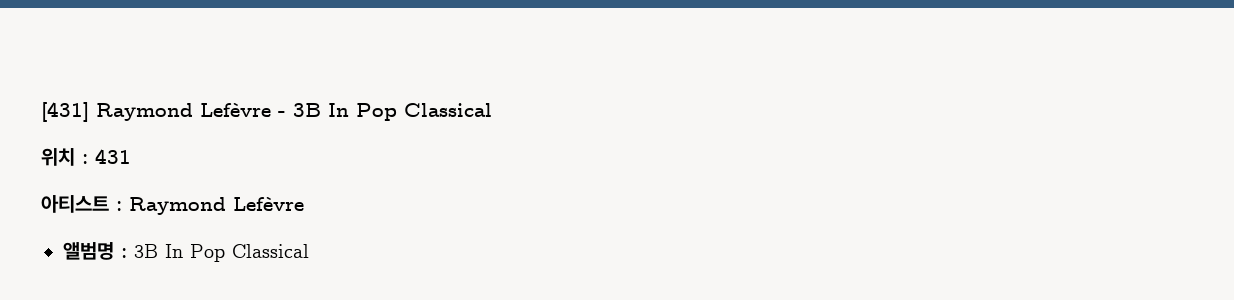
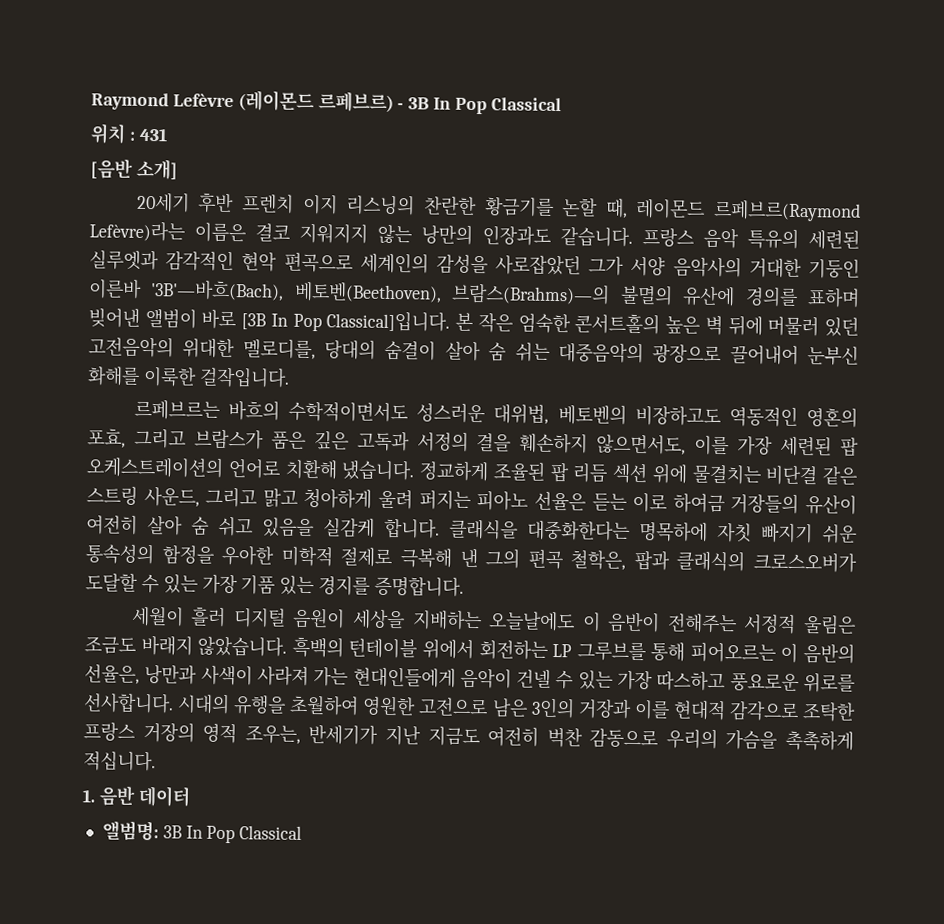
- [431] Raymond Lefèvre - 3B In Pop Classical
+ Raymond Lefèvre (레이몬드 르페브르) - 3B In Pop Classical
- 아티스트 : Raymond Lefèvre
- 앨범명 : 3B In Pop Classical
+ [음반 소개]
+ 20세기 후반 프렌치 이지 리스닝의 찬란한 황금기를 논할 때, 레이몬드 르페브르(Raymond Lefèvre)라는 이름은 결코 지워지지 않는 낭만의 인장과도 같습니다. 프랑스 음악 특유의 세련된 실루엣과 감각적인 현악 편곡으로 세계인의 감성을 사로잡았던 그가 서양 음악사의 거대한 기둥인 이른바 '3B'—바흐(Bach), 베토벤(Beethoven), 브람스(Brahms)—의 불멸의 유산에 경의를 표하며 빚어낸 앨범이 바로 [3B In Pop Classical]입니다. 본 작은 엄숙한 콘서트홀의 높은 벽 뒤에 머물러 있던 고전음악의 위대한 멜로디를, 당대의 숨결이 살아 숨 쉬는 대중음악의 광장으로 끌어내어 눈부신 화해를 이룩한 걸작입니다.
+ 르페브르는 바흐의 수학적이면서도 성스러운 대위법, 베토벤의 비장하고도 역동적인 영혼의 포효, 그리고 브람스가 품은 깊은 고독과 서정의 결을 훼손하지 않으면서도, 이를 가장 세련된 팝 오케스트레이션의 언어로 치환해 냈습니다. 정교하게 조율된 팝 리듬 섹션 위에 물결치는 비단결 같은 스트링 사운드, 그리고 맑고 청아하게 울려 퍼지는 피아노 선율은 듣는 이로 하여금 거장들의 유산이 여전히 살아 숨 쉬고 있음을 실감케 합니다. 클래식을 대중화한다는 명목하에 자칫 빠지기 쉬운 통속성의 함정을 우아한 미학적 절제로 극복해 낸 그의 편곡 철학은, 팝과 클래식의 크로스오버가 도달할 수 있는 가장 기품 있는 경지를 증명합니다.
+ 세월이 흘러 디지털 음원이 세상을 지배하는 오늘날에도 이 음반이 전해주는 서정적 울림은 조금도 바래지 않았습니다. 흑백의 턴테이블 위에서 회전하는 LP 그루브를 통해 피어오르는 이 음반의 선율은, 낭만과 사색이 사라져 가는 현대인들에게 음악이 건넬 수 있는 가장 따스하고 풍요로운 위로를 선사합니다. 시대의 유행을 초월하여 영원한 고전으로 남은 3인의 거장과 이를 현대적 감각으로 조탁한 프랑스 거장의 영적 조우는, 반세기가 지난 지금도 여전히 벅찬 감동으로 우리의 가슴을 촉촉하게 적십니다.
+ 1. 음반 데이터
+ 앨범명: 3B In Pop Classical

